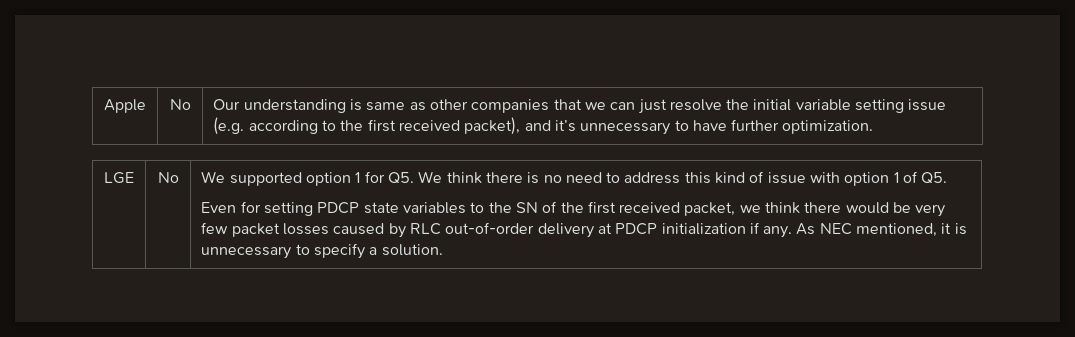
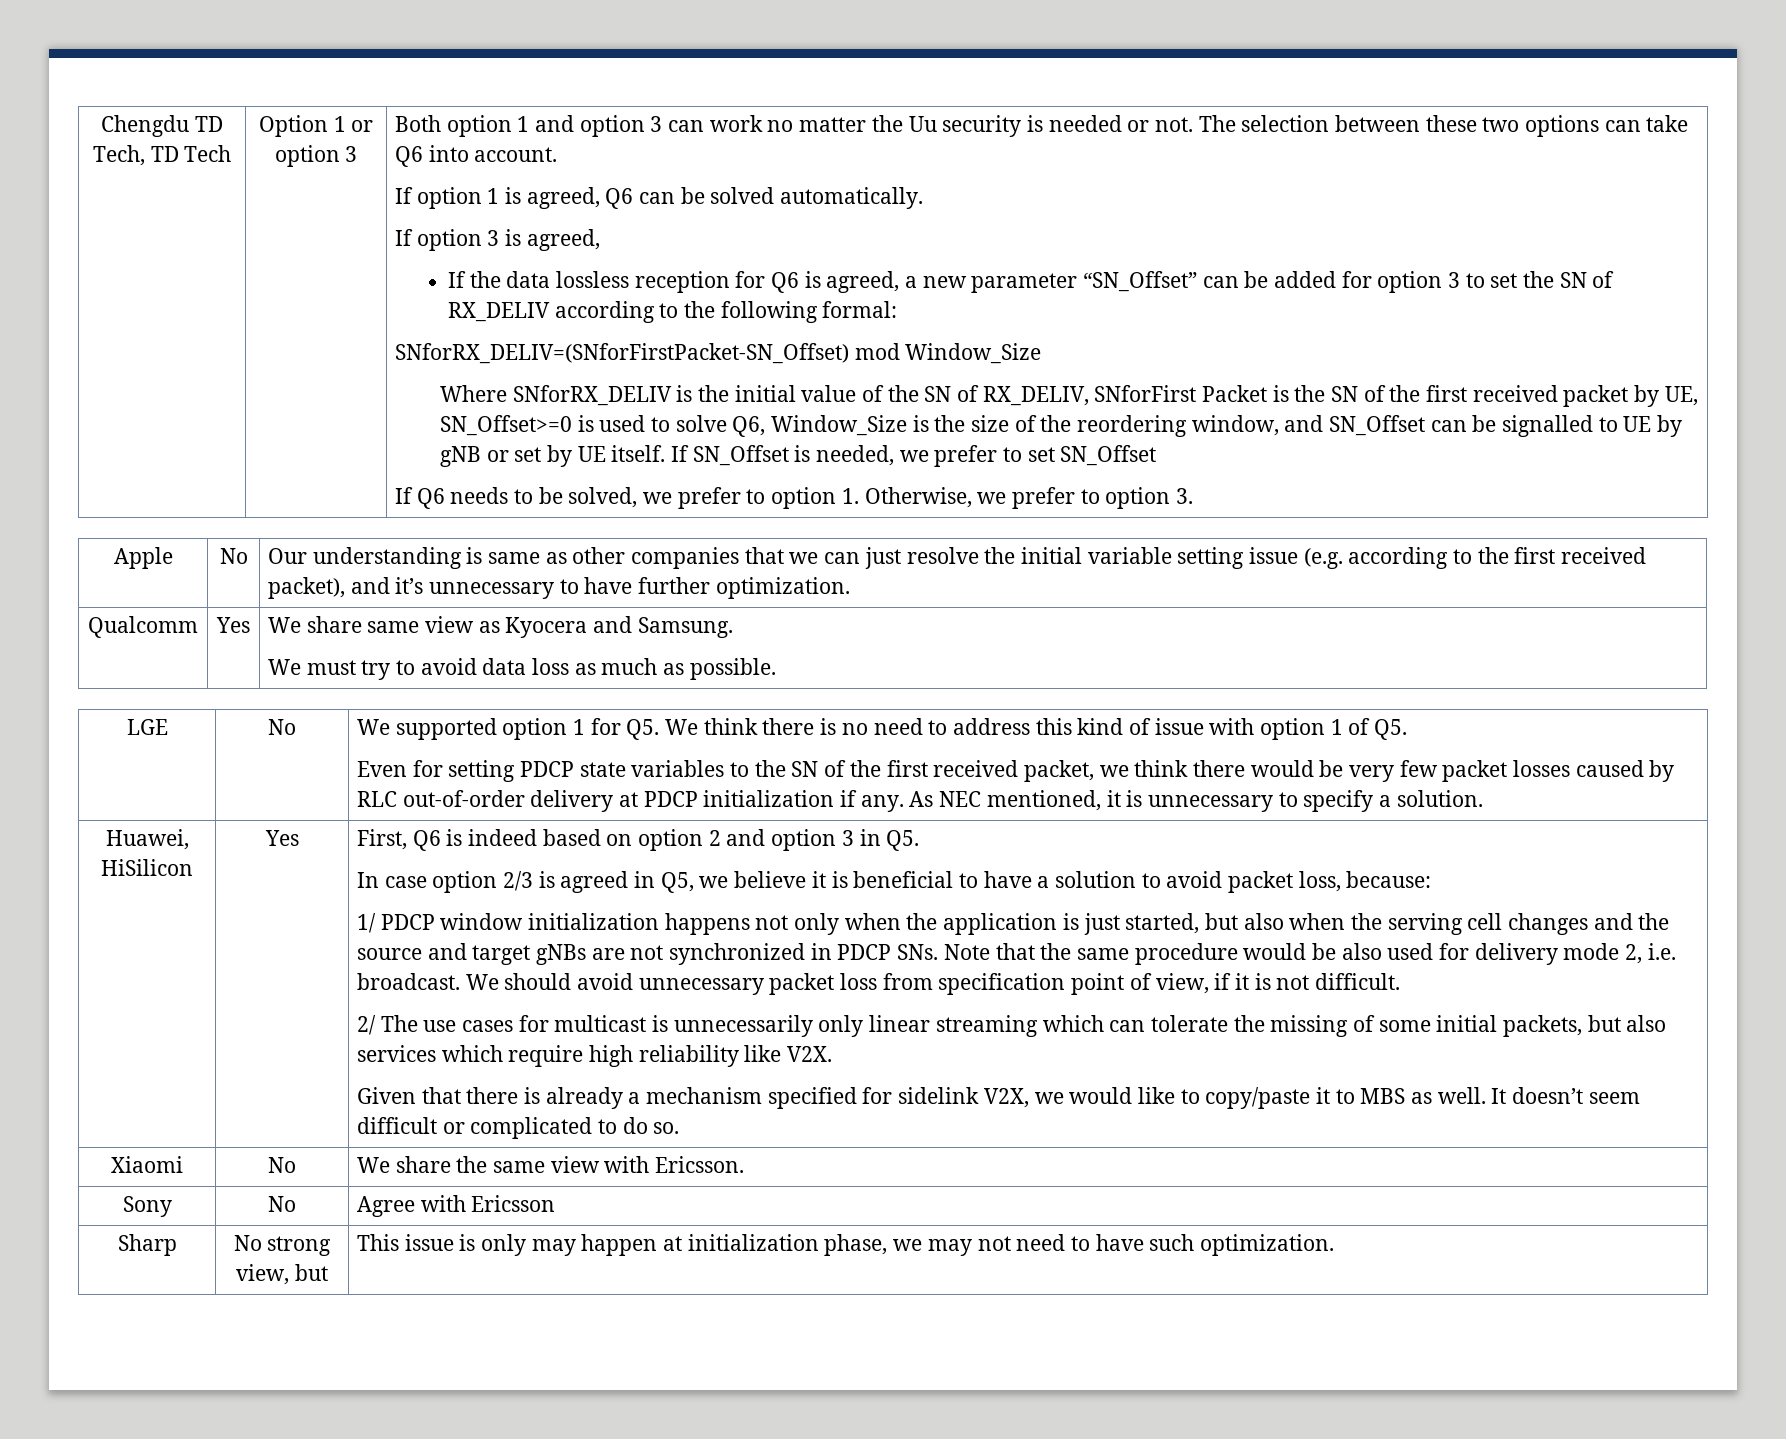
+ Chengdu TD Tech, TD Tech | Option 1 or option 3 | Both option 1 and option 3 can work no matter the Uu security is needed or not. The selection between these two options can take Q6 into account.
+ If option 1 is agreed, Q6 can be solved automatically.
+ If option 3 is agreed,
+ If the data lossless reception for Q6 is agreed, a new parameter “SN_Offset” can be added for option 3 to set the SN of RX_DELIV according to the following formal:
+ SNforRX_DELIV=(SNforFirstPacket-SN_Offset) mod Window_Size
+ Where SNforRX_DELIV is the initial value of the SN of RX_DELIV, SNforFirst Packet is the SN of the first received packet by UE, SN_Offset>=0 is used to solve Q6, Window_Size is the size of the reordering window, and SN_Offset can be signalled to UE by gNB or set by UE itself. If SN_Offset is needed, we prefer to set SN_Offset
+ If Q6 needs to be solved, we prefer to option 1. Otherwise, we prefer to option 3.
+ Qualcomm | Yes | We share same view as Kyocera and Samsung.
+ We must try to avoid data loss as much as possible.
+ Huawei, HiSilicon | Yes | First, Q6 is indeed based on option 2 and option 3 in Q5.
+ In case option 2/3 is agreed in Q5, we believe it is beneficial to have a solution to avoid packet loss, because:
+ 1/ PDCP window initialization happens not only when the application is just started, but also when the serving cell changes and the source and target gNBs are not synchronized in PDCP SNs. Note that the same procedure would be also used for delivery mode 2, i.e. broadcast. We should avoid unnecessary packet loss from specification point of view, if it is not difficult.
+ 2/ The use cases for multicast is unnecessarily only linear streaming which can tolerate the missing of some initial packets, but also services which require high reliability like V2X.
+ Given that there is already a mechanism specified for sidelink V2X, we would like to copy/paste it to MBS as well. It doesn’t seem difficult or complicated to do so.
+ Xiaomi | No | We share the same view with Ericsson.
+ Sony | No | Agree with Ericsson
+ Sharp | No strong view, but | This issue is only may happen at initialization phase, we may not need to have such optimization.

